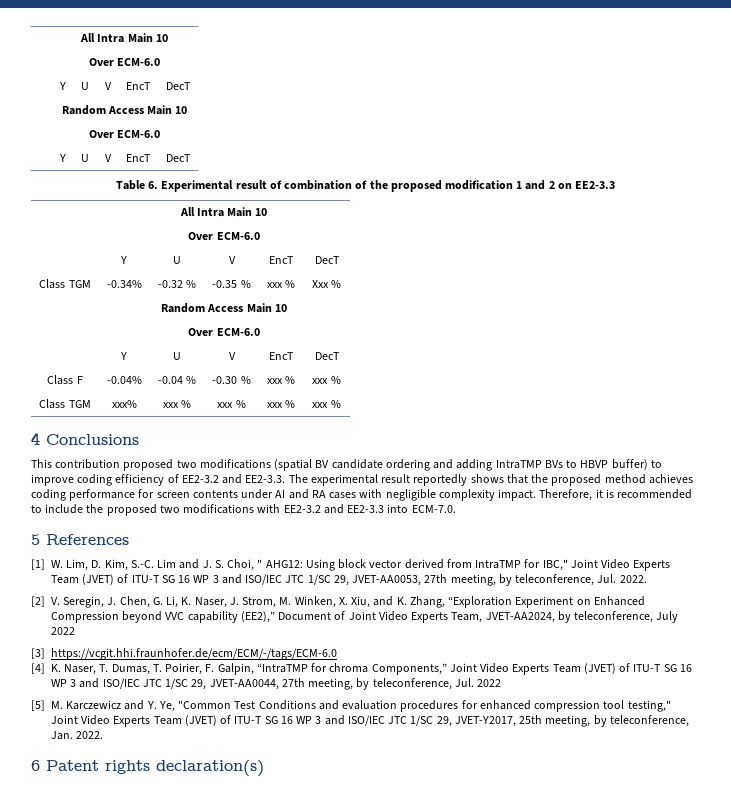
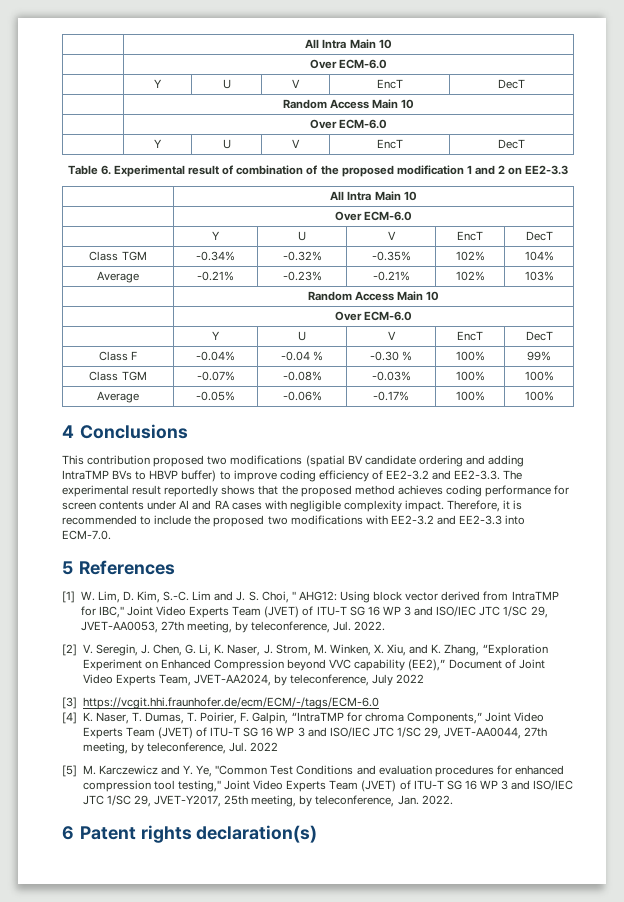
- Class TGM | -0.34% | -0.32 % | -0.35 % | xxx % | Xxx %
+ Class TGM | -0.34% | -0.32% | -0.35% | 102% | 104%
+ Average | -0.21% | -0.23% | -0.21% | 102% | 103%
- Class F | -0.04% | -0.04 % | -0.30 % | xxx % | xxx %
- Class TGM | xxx% | xxx % | xxx % | xxx % | xxx %
+ Class F | -0.04% | -0.04 % | -0.30 % | 100% | 99%
+ Class TGM | -0.07% | -0.08% | -0.03% | 100% | 100%
+ Average | -0.05% | -0.06% | -0.17% | 100% | 100%

